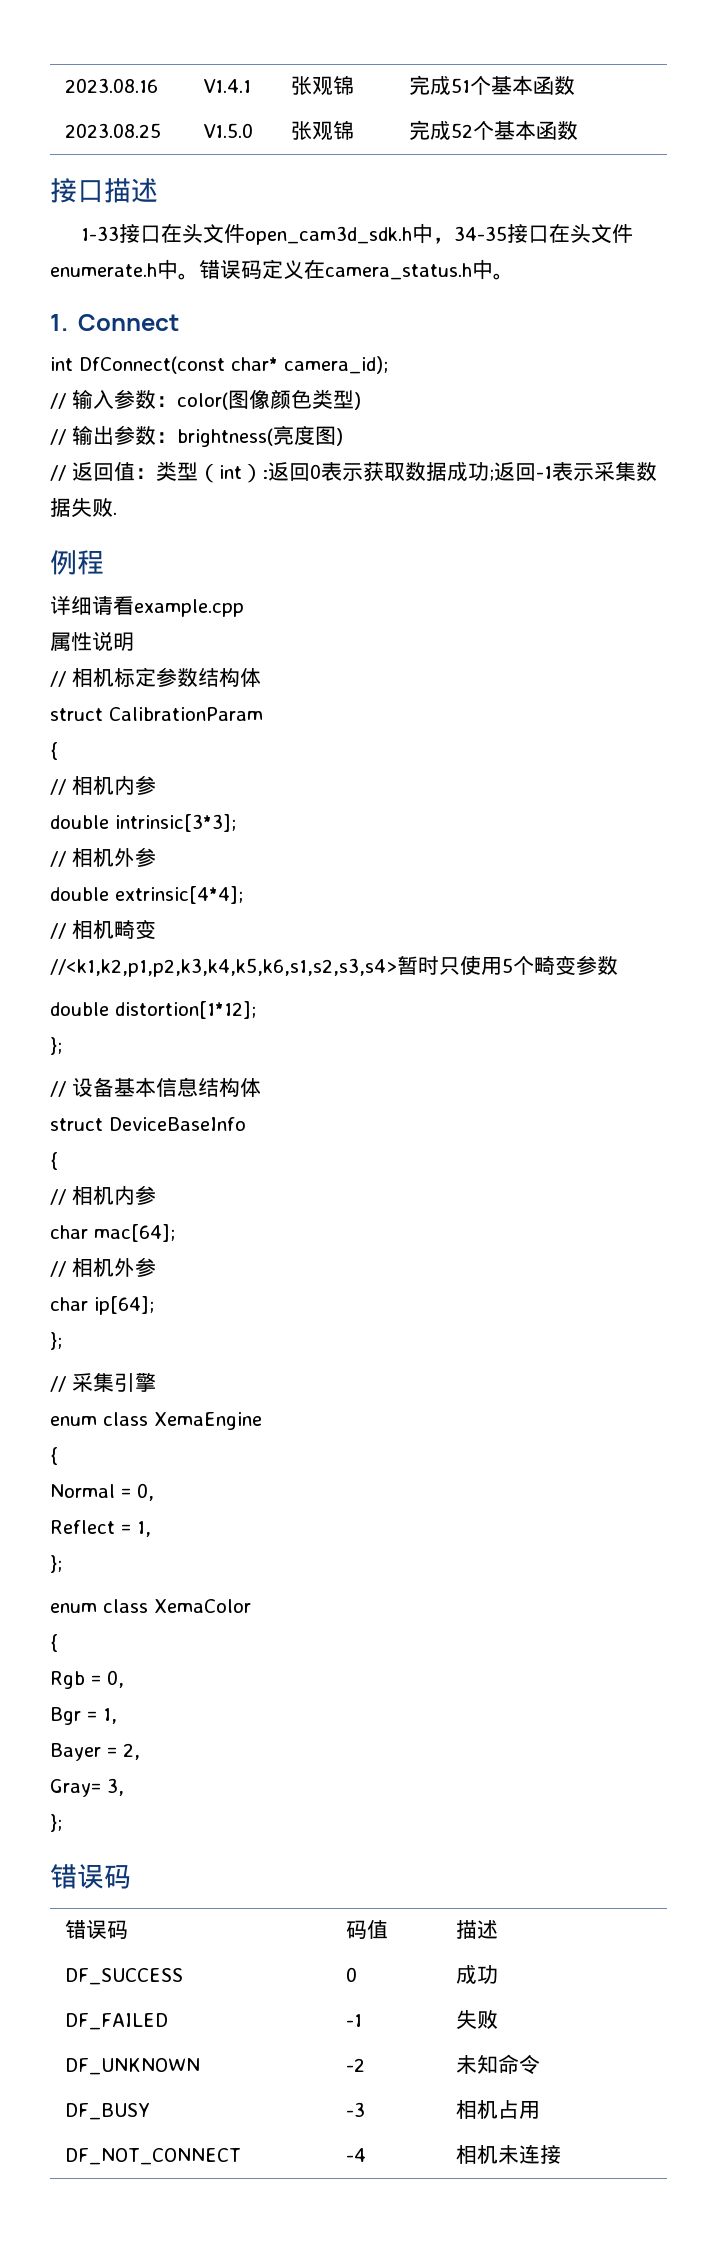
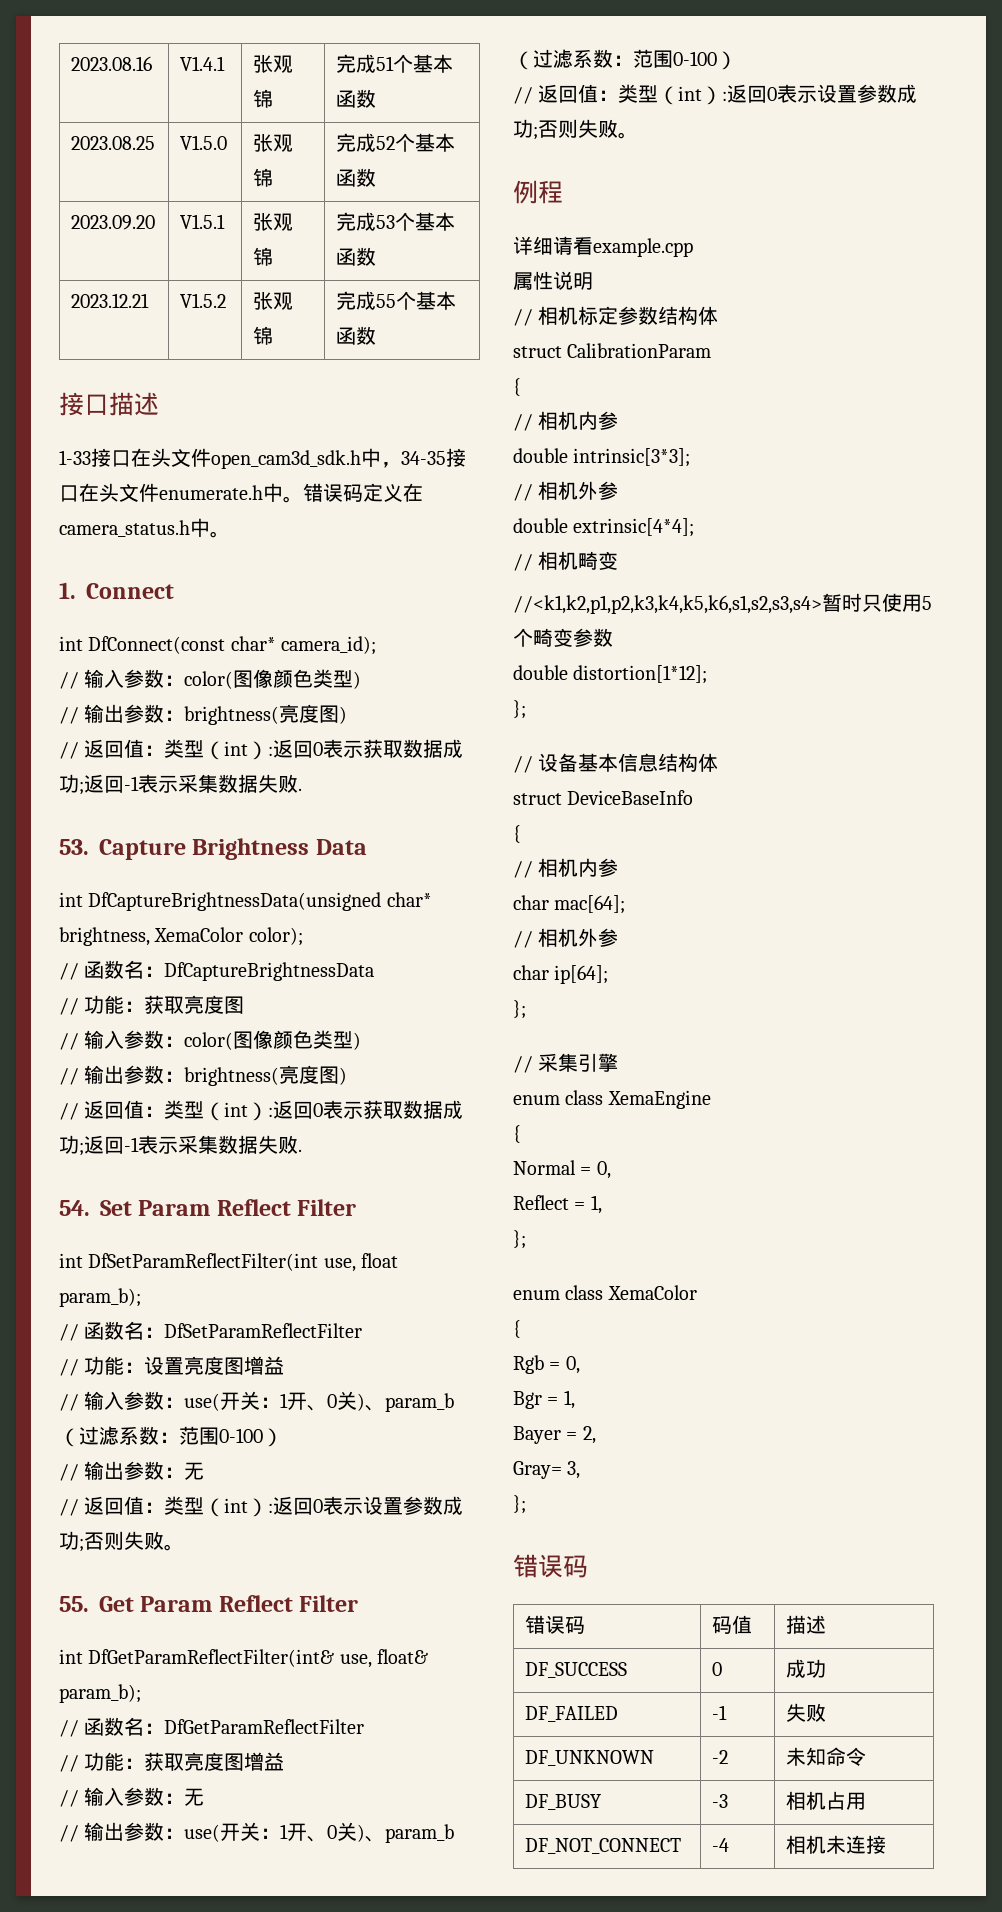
+ 2023.09.20 | V1.5.1 | 张观锦 | 完成53个基本函数
+ 2023.12.21 | V1.5.2 | 张观锦 | 完成55个基本函数
+ 53. Capture Brightness Data
+ int DfCaptureBrightnessData(unsigned char* brightness, XemaColor color);
+ // 函数名：DfCaptureBrightnessData
+ // 功能：获取亮度图
+ // 输入参数：color(图像颜色类型)
+ // 输出参数：brightness(亮度图)
+ // 返回值：类型（int）:返回0表示获取数据成功;返回-1表示采集数据失败.
+ 54. Set Param Reflect Filter
+ int DfSetParamReflectFilter(int use, float param_b);
+ // 函数名：DfSetParamReflectFilter
+ // 功能：设置亮度图增益
+ // 输入参数：use(开关：1开、0关)、param_b（过滤系数：范围0-100）
+ // 输出参数：无
+ // 返回值：类型（int）:返回0表示设置参数成功;否则失败。
+ 55. Get Param Reflect Filter
+ int DfGetParamReflectFilter(int& use, float& param_b);
+ // 函数名：DfGetParamReflectFilter
+ // 功能：获取亮度图增益
+ // 输入参数：无
+ // 输出参数：use(开关：1开、0关)、param_b（过滤系数：范围0-100）
+ // 返回值：类型（int）:返回0表示设置参数成功;否则失败。

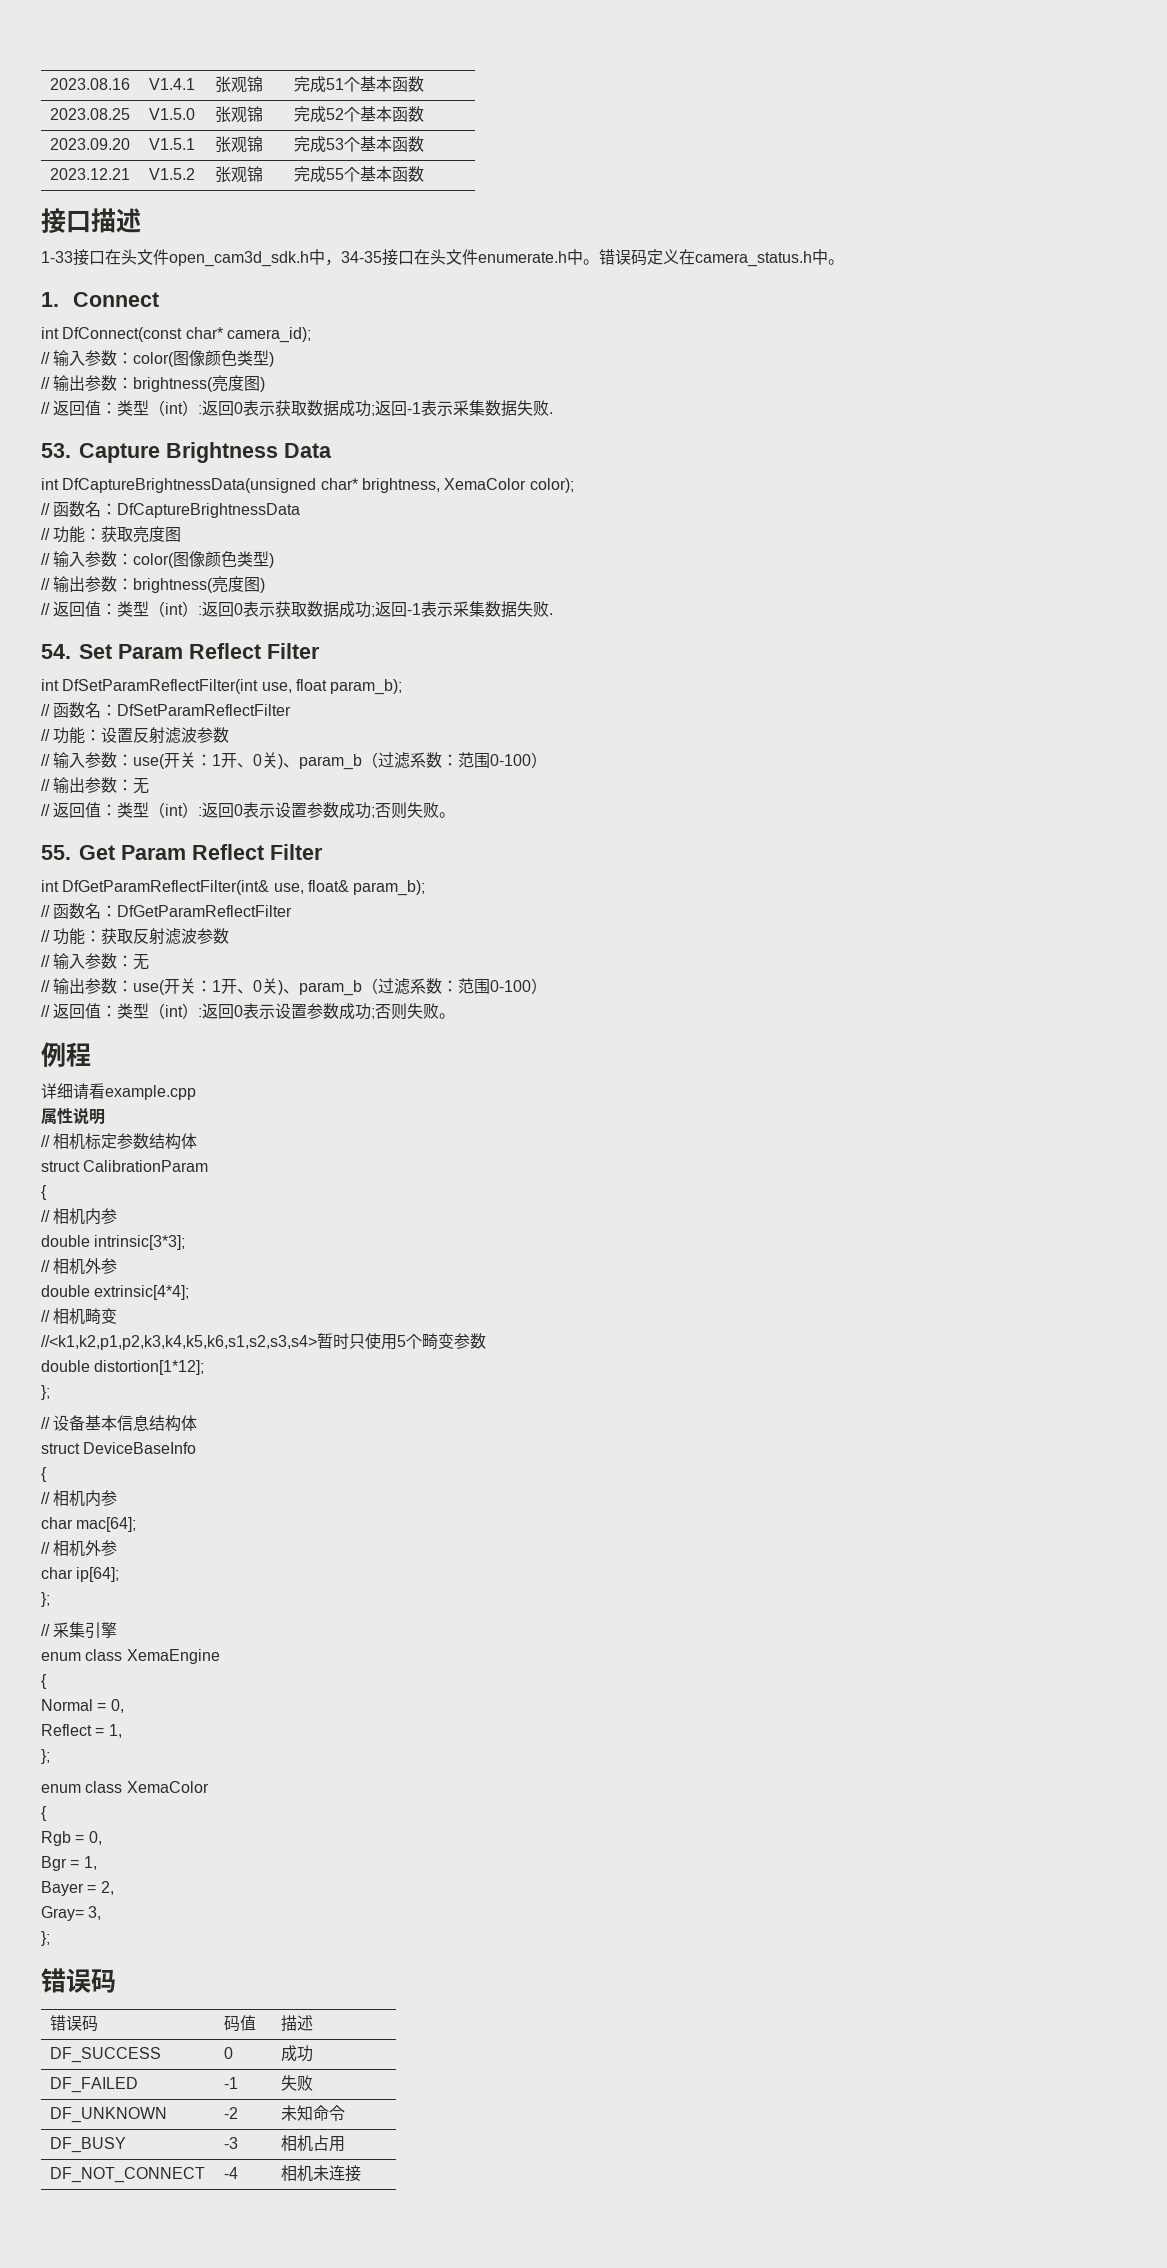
- // 功能：设置亮度图增益
+ // 功能：设置反射滤波参数
- // 功能：获取亮度图增益
+ // 功能：获取反射滤波参数

